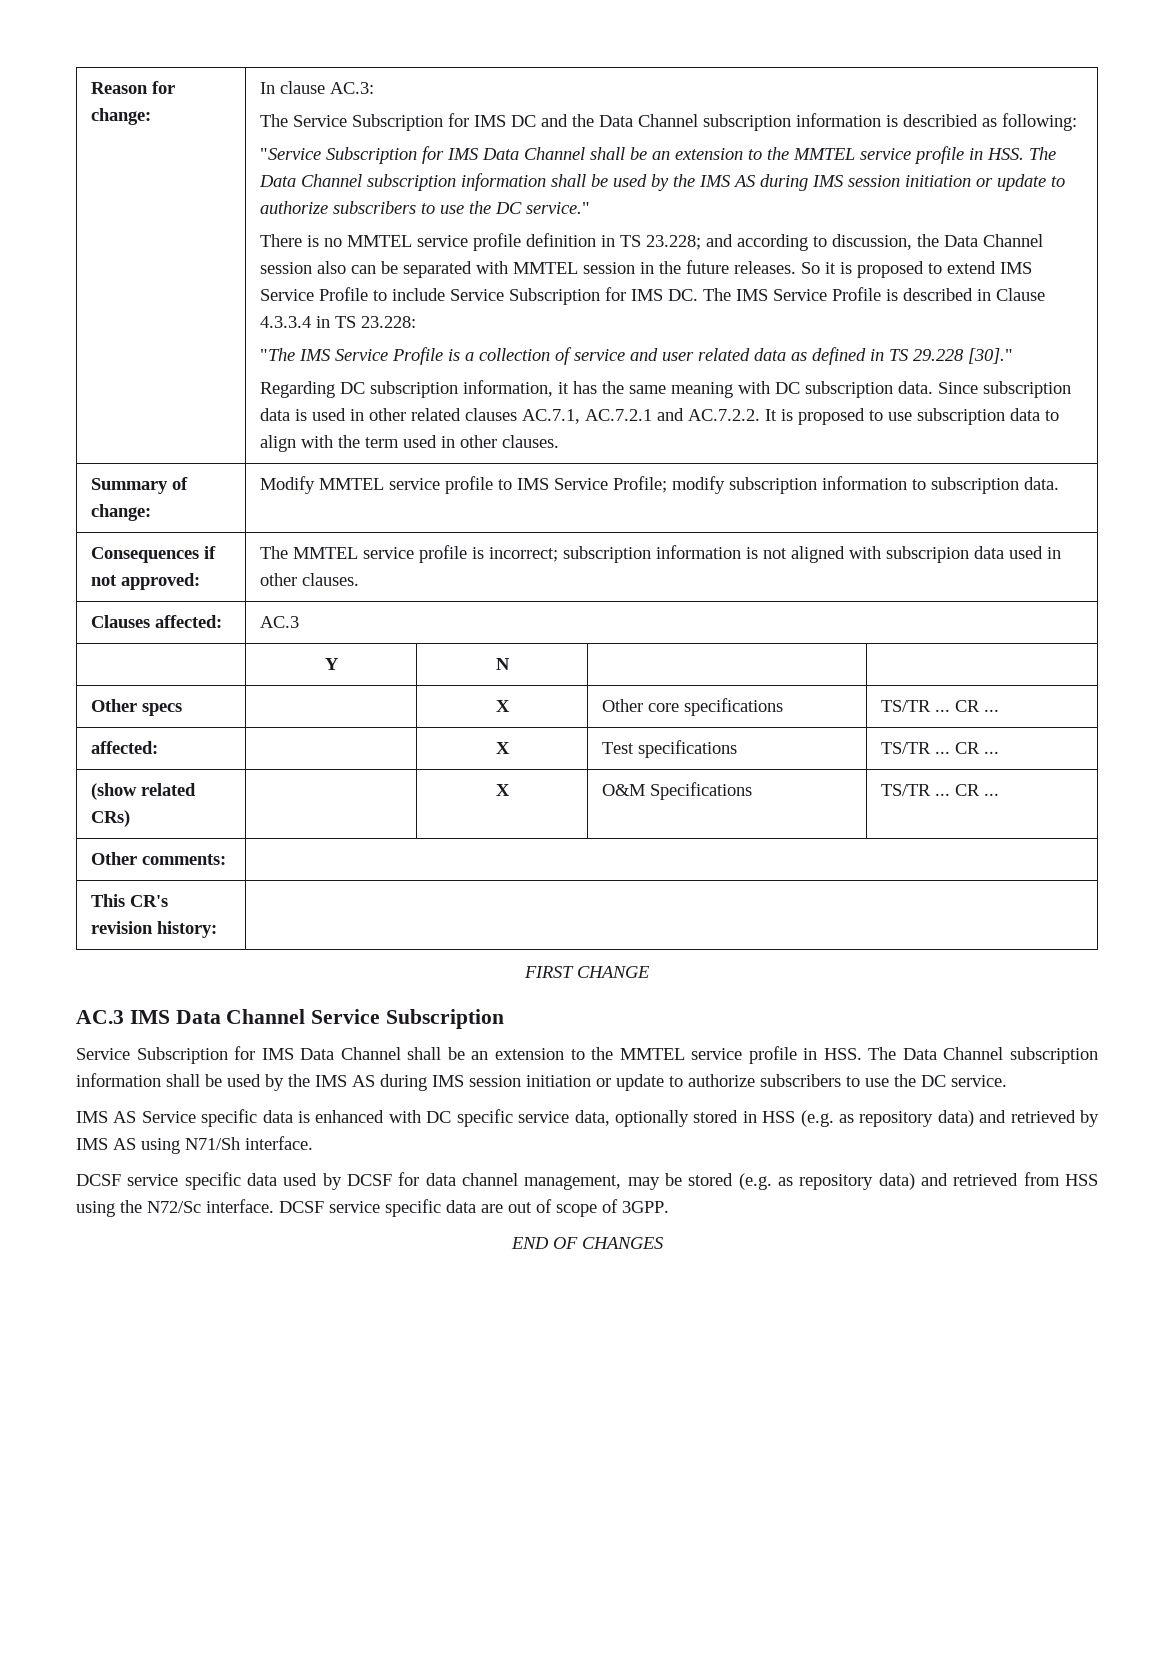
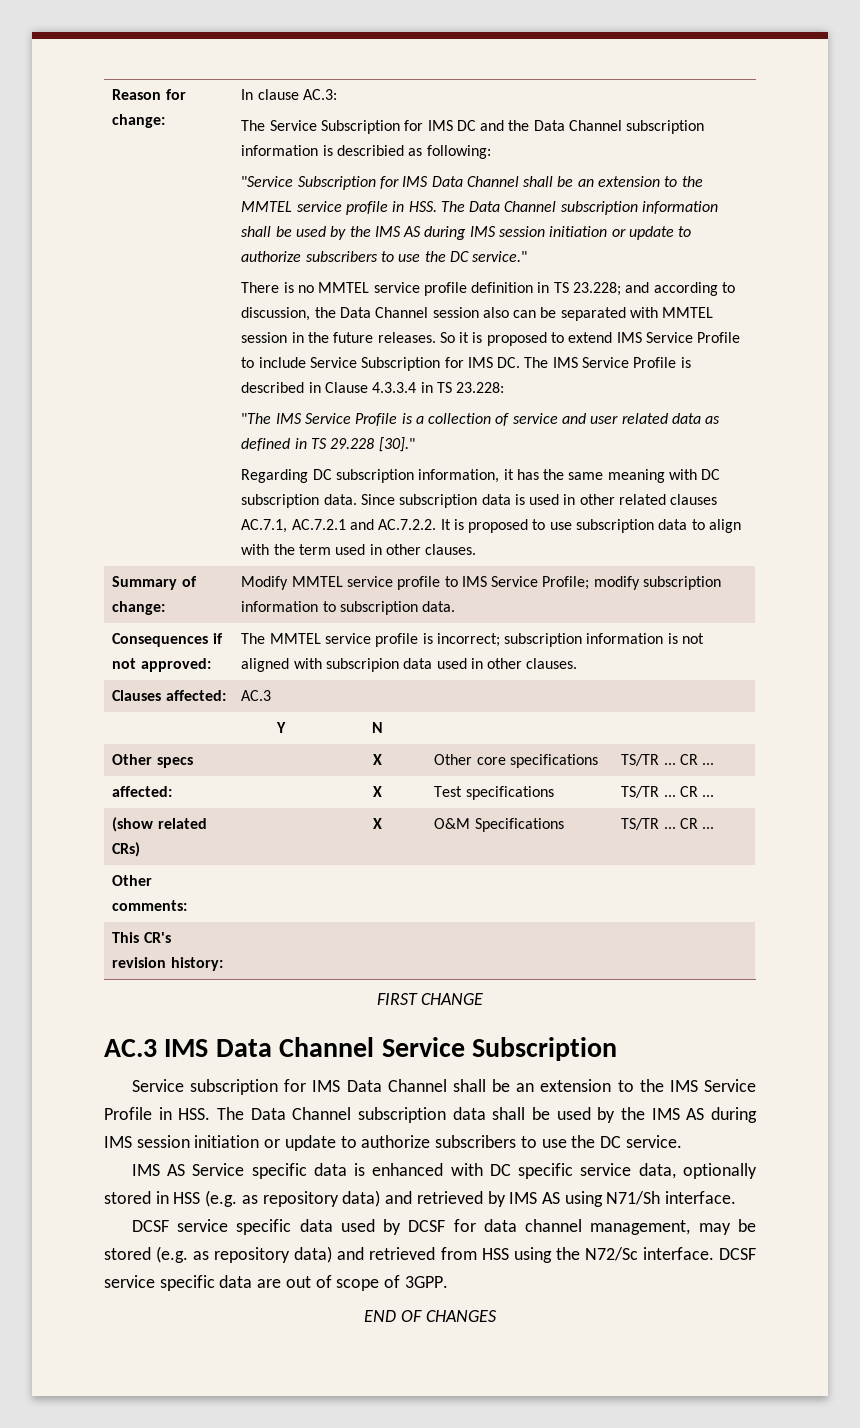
- Service Subscription for IMS Data Channel shall be an extension to the MMTEL service profile in HSS. The Data Channel subscription information shall be used by the IMS AS during IMS session initiation or update to authorize subscribers to use the DC service.
+ Service subscription for IMS Data Channel shall be an extension to the IMS Service Profile in HSS. The Data Channel subscription data shall be used by the IMS AS during IMS session initiation or update to authorize subscribers to use the DC service.

